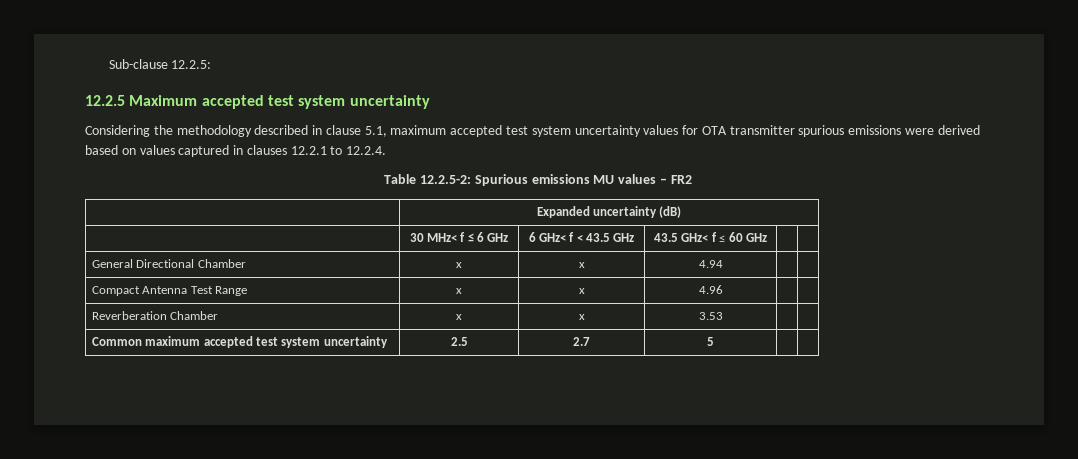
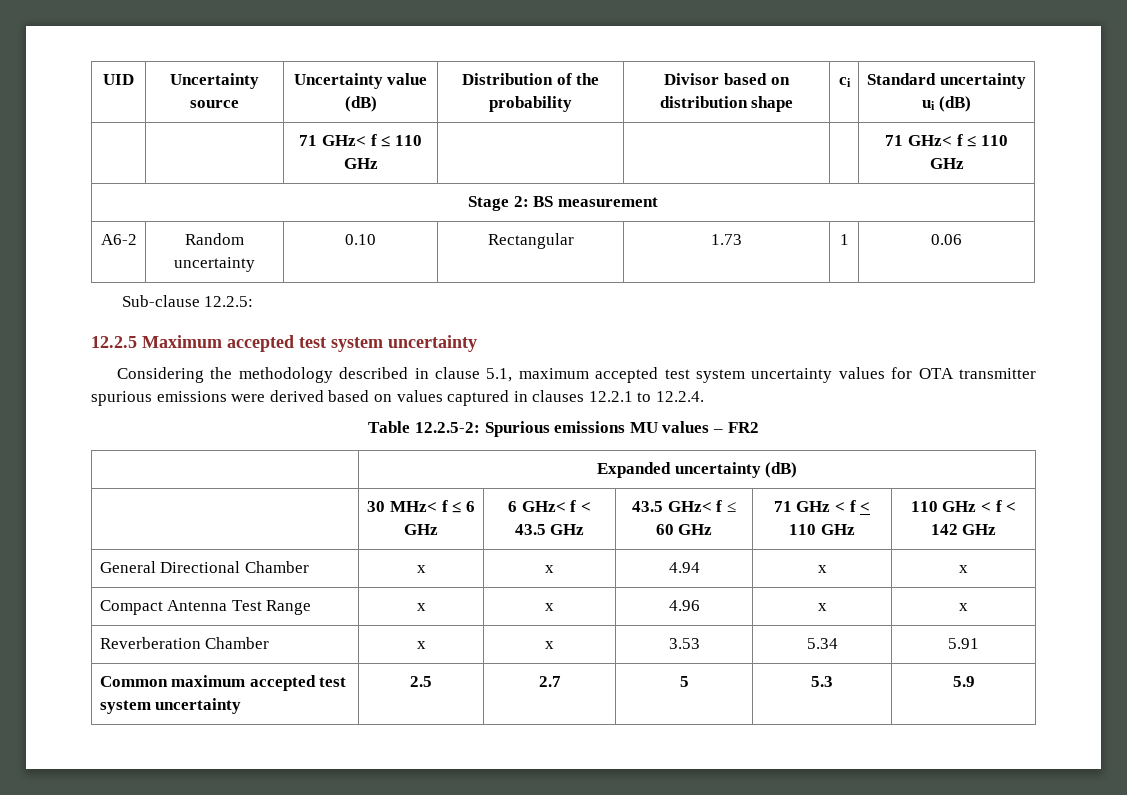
+ UID | Uncertainty source | Uncertainty value (dB) | Distribution of the probability | Divisor based on distribution shape | ci | Standard uncertainty ui (dB)
+ | | 71 GHz< f ≤ 110 GHz | | | | 71 GHz< f ≤ 110 GHz
+ Stage 2: BS measurement
+ A6-2 | Random uncertainty | 0.10 | Rectangular | 1.73 | 1 | 0.06
- | 30 MHz< f ≤ 6 GHz | 6 GHz< f < 43.5 GHz | 43.5 GHz< f ≤ 60 GHz | |
+ | 30 MHz< f ≤ 6 GHz | 6 GHz< f < 43.5 GHz | 43.5 GHz< f ≤ 60 GHz | 71 GHz < f < 110 GHz | 110 GHz < f < 142 GHz
- General Directional Chamber | x | x | 4.94 | |
+ General Directional Chamber | x | x | 4.94 | x | x
- Compact Antenna Test Range | x | x | 4.96 | |
+ Compact Antenna Test Range | x | x | 4.96 | x | x
- Reverberation Chamber | x | x | 3.53 | |
+ Reverberation Chamber | x | x | 3.53 | 5.34 | 5.91
- Common maximum accepted test system uncertainty | 2.5 | 2.7 | 5 | |
+ Common maximum accepted test system uncertainty | 2.5 | 2.7 | 5 | 5.3 | 5.9

